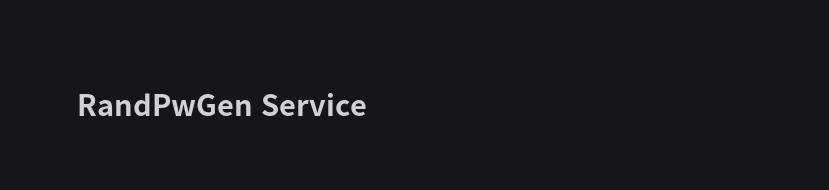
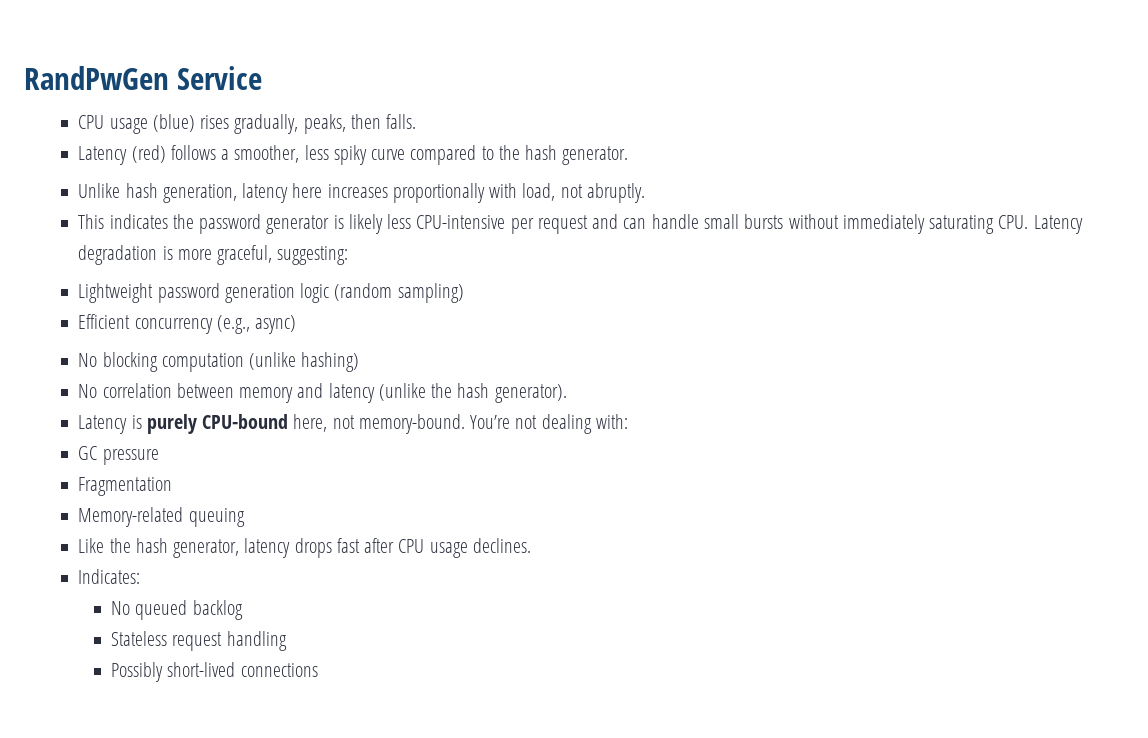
+ CPU usage (blue) rises gradually, peaks, then falls.
+ Latency (red) follows a smoother, less spiky curve compared to the hash generator.
+ Unlike hash generation, latency here increases proportionally with load, not abruptly.
+ This indicates the password generator is likely less CPU-intensive per request and can handle small bursts without immediately saturating CPU. Latency degradation is more graceful, suggesting:
+ Lightweight password generation logic (random sampling)
+ Efficient concurrency (e.g., async)
+ No blocking computation (unlike hashing)
+ No correlation between memory and latency (unlike the hash generator).
+ Latency is purely CPU-bound here, not memory-bound. You’re not dealing with:
+ GC pressure
+ Fragmentation
+ Memory-related queuing
+ Like the hash generator, latency drops fast after CPU usage declines.
+ Indicates:
+ No queued backlog
+ Stateless request handling
+ Possibly short-lived connections

